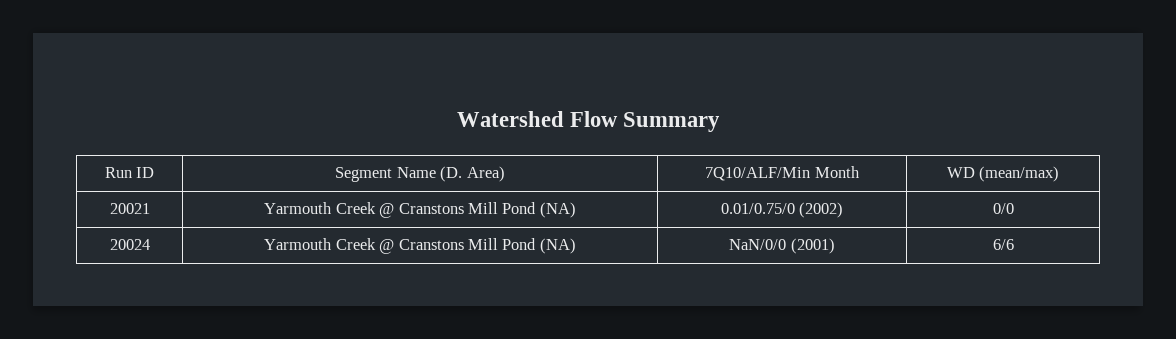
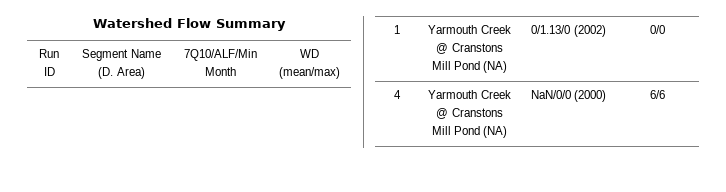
- 20021 | Yarmouth Creek @ Cranstons Mill Pond (NA) | 0.01/0.75/0 (2002) | 0/0
+ 1 | Yarmouth Creek @ Cranstons Mill Pond (NA) | 0/1.13/0 (2002) | 0/0
- 20024 | Yarmouth Creek @ Cranstons Mill Pond (NA) | NaN/0/0 (2001) | 6/6
+ 4 | Yarmouth Creek @ Cranstons Mill Pond (NA) | NaN/0/0 (2000) | 6/6

